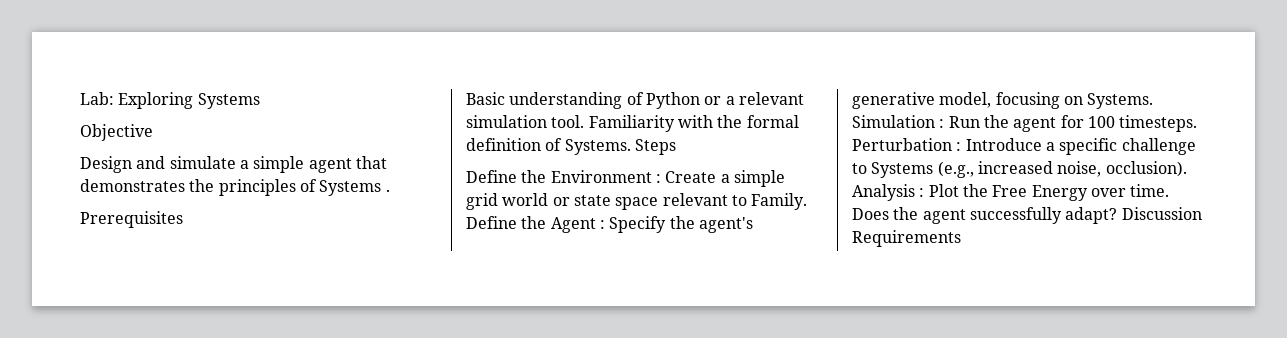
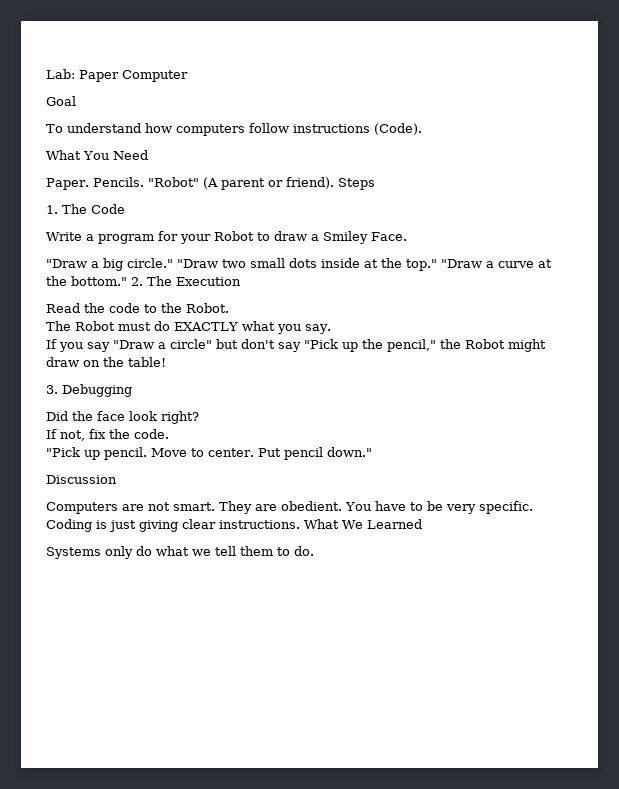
- Lab: Exploring Systems
- Objective
- Design and simulate a simple agent that demonstrates the principles of Systems .
- Prerequisites
- Basic understanding of Python or a relevant simulation tool. Familiarity with the formal definition of Systems. Steps
- Define the Environment : Create a simple grid world or state space relevant to Family. Define the Agent : Specify the agent's generative model, focusing on Systems. Simulation : Run the agent for 100 timesteps. Perturbation : Introduce a specific challenge to Systems (e.g., increased noise, occlusion). Analysis : Plot the Free Energy over time. Does the agent successfully adapt? Discussion Requirements
+ Lab: Paper Computer
+ Goal
+ To understand how computers follow instructions (Code).
+ What You Need
+ Paper. Pencils. "Robot" (A parent or friend). Steps
+ 1. The Code
+ Write a program for your Robot to draw a Smiley Face.
+ "Draw a big circle." "Draw two small dots inside at the top." "Draw a curve at the bottom." 2. The Execution
+ Read the code to the Robot.
+ The Robot must do EXACTLY what you say.
+ If you say "Draw a circle" but don't say "Pick up the pencil," the Robot might draw on the table!
+ 3. Debugging
+ Did the face look right?
+ If not, fix the code.
+ "Pick up pencil. Move to center. Put pencil down."
+ Discussion
+ Computers are not smart. They are obedient. You have to be very specific. Coding is just giving clear instructions. What We Learned
+ Systems only do what we tell them to do.

